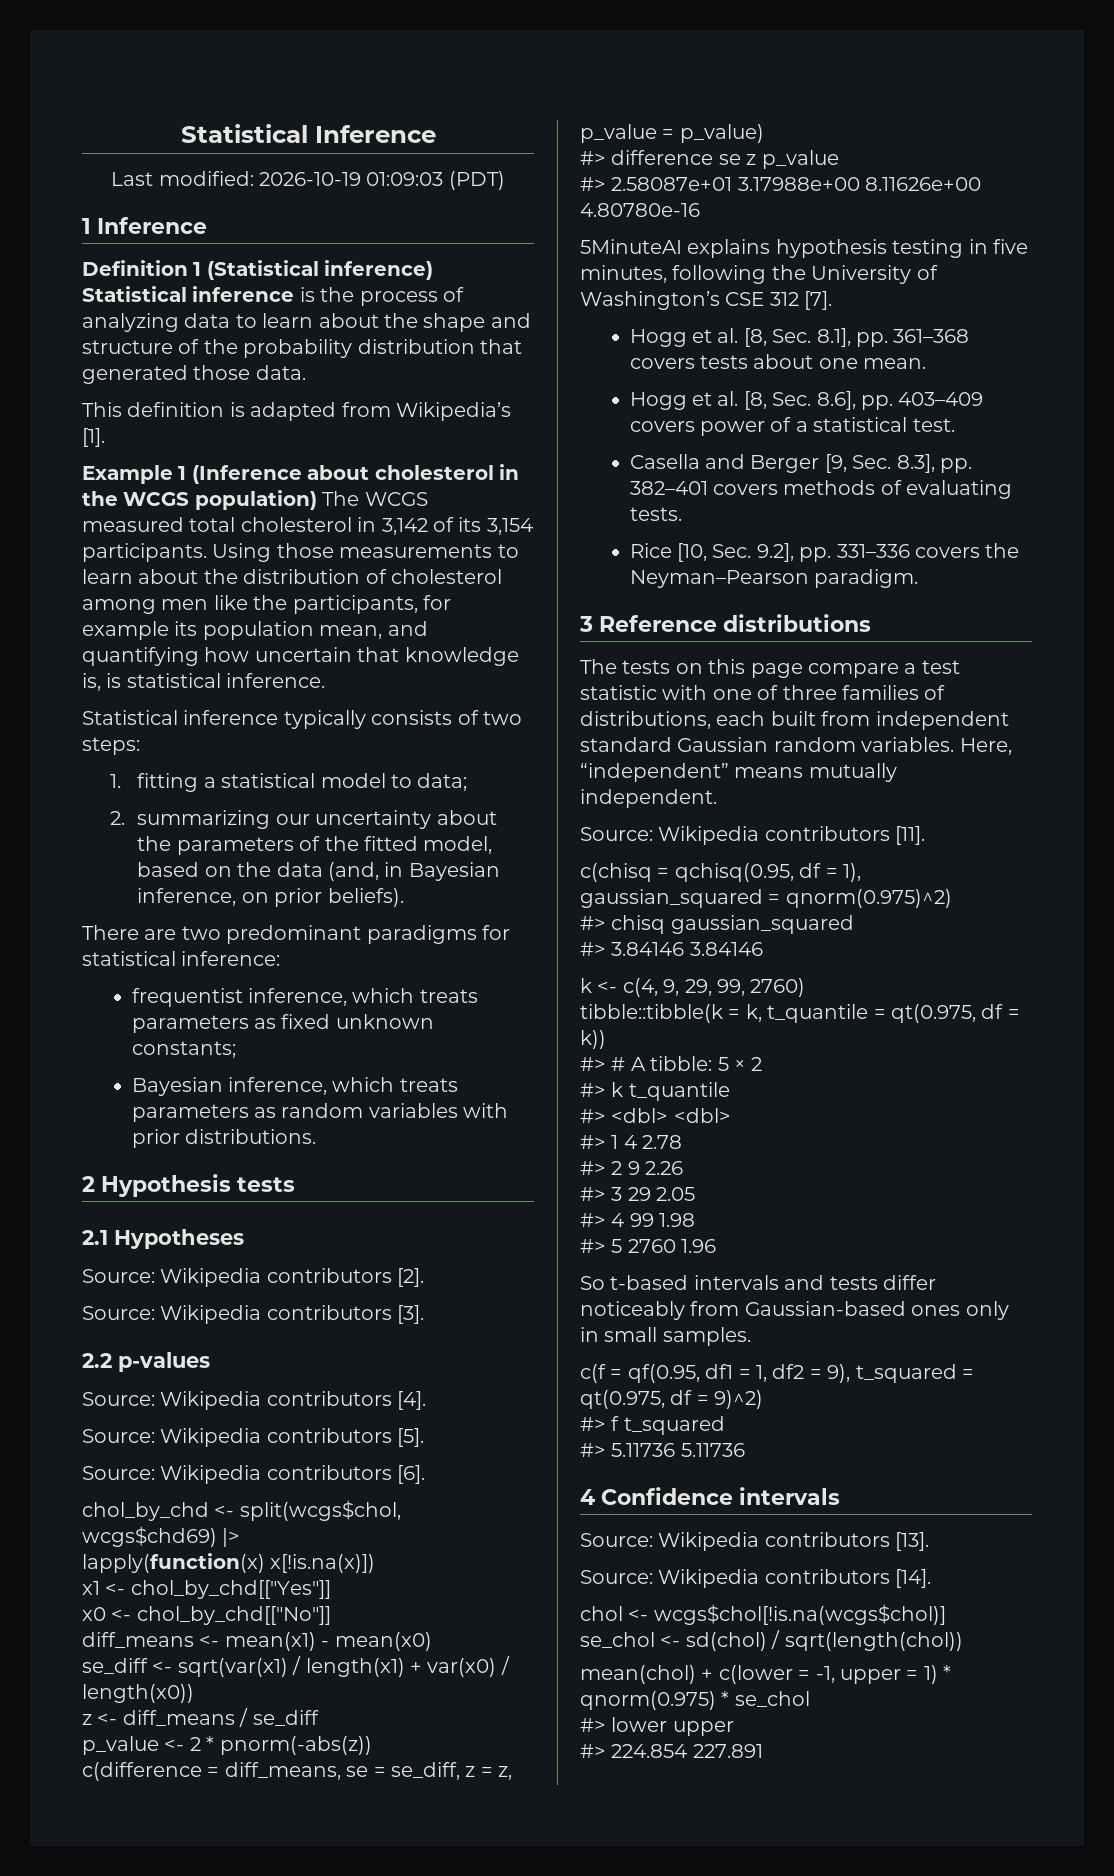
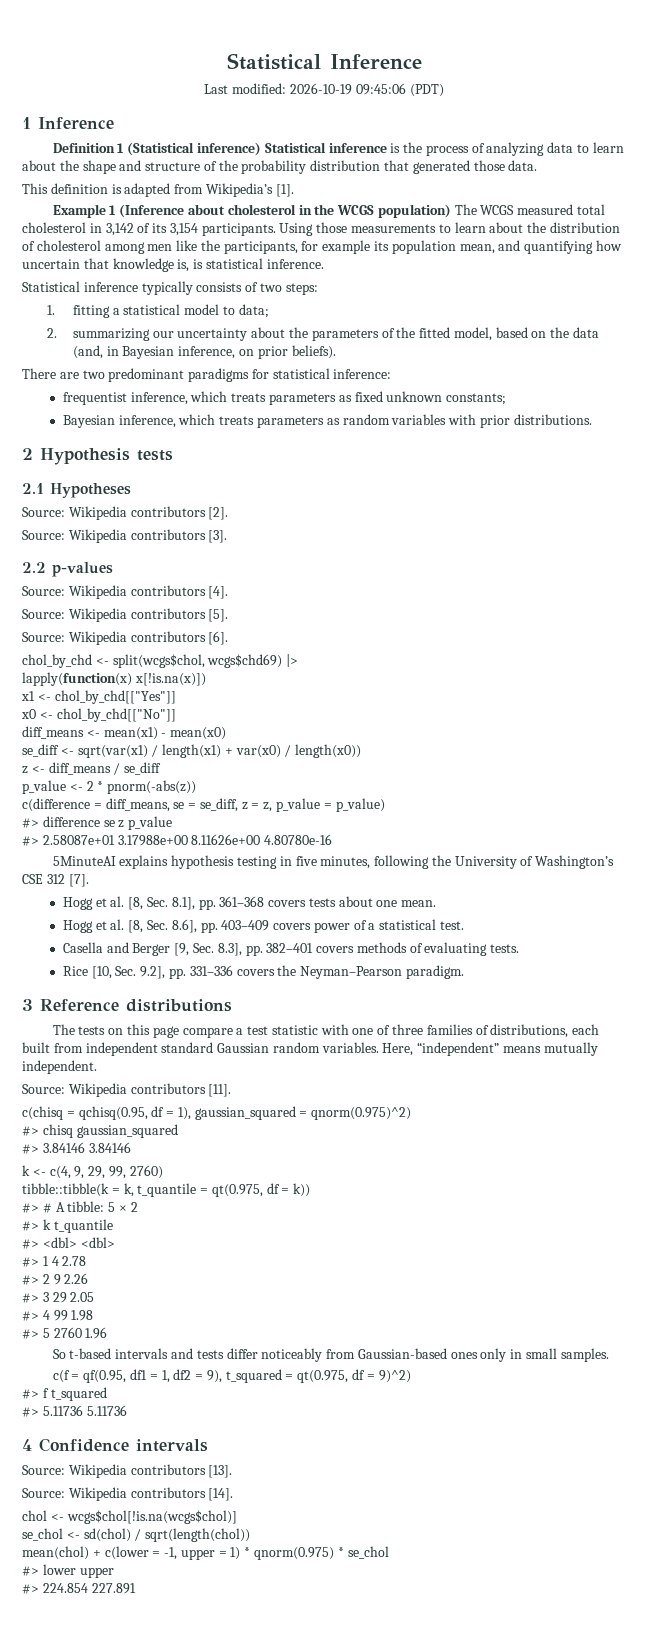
- Last modified: 2026-10-19 01:09:03 (PDT)
+ Last modified: 2026-10-19 09:45:06 (PDT)

